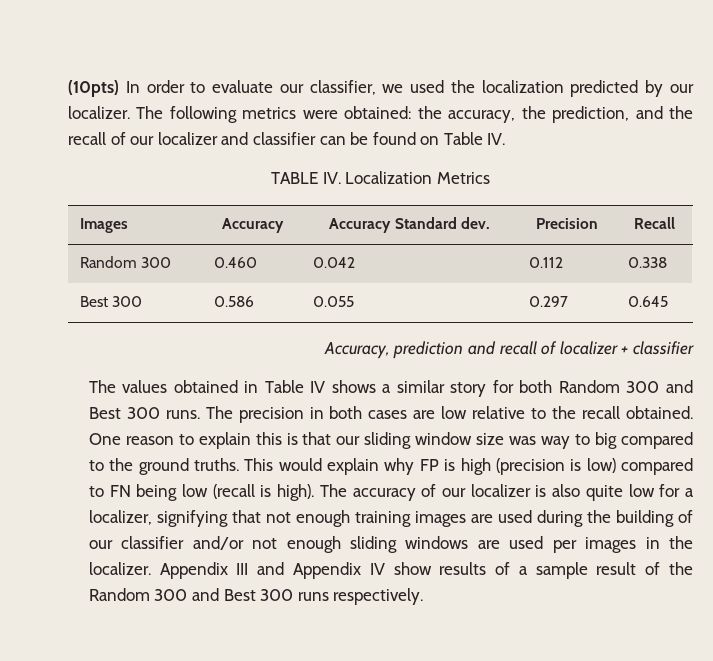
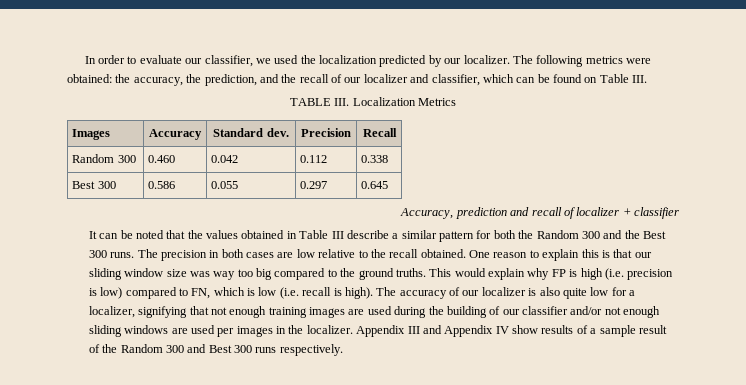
- (10pts) In order to evaluate our classifier, we used the localization predicted by our localizer.
+ In order to evaluate our classifier, we used the localization predicted by our localizer.
- The following metrics were obtained: the accuracy, the prediction, and the recall of our localizer and classifier can be found on Table IV.
+ The following metrics were obtained: the accuracy, the prediction, and the recall of our localizer and classifier, which can be found on Table III.
- TABLE IV. Localization Metrics
+ TABLE III. Localization Metrics
- Images | Accuracy | Accuracy Standard dev. | Precision | Recall
+ Images | Accuracy | Standard dev. | Precision | Recall
- The values obtained in Table IV shows a similar story for both Random 300 and Best 300 runs.
+ It can be noted that the values obtained in Table III describe a similar pattern for both the Random 300 and the Best 300 runs.
- One reason to explain this is that our sliding window size was way to big compared to the ground truths.
+ One reason to explain this is that our sliding window size was way too big compared to the ground truths.
- This would explain why FP is high (precision is low) compared to FN being low (recall is high).
+ This would explain why FP is high (i.e. precision is low) compared to FN, which is low (i.e. recall is high).

